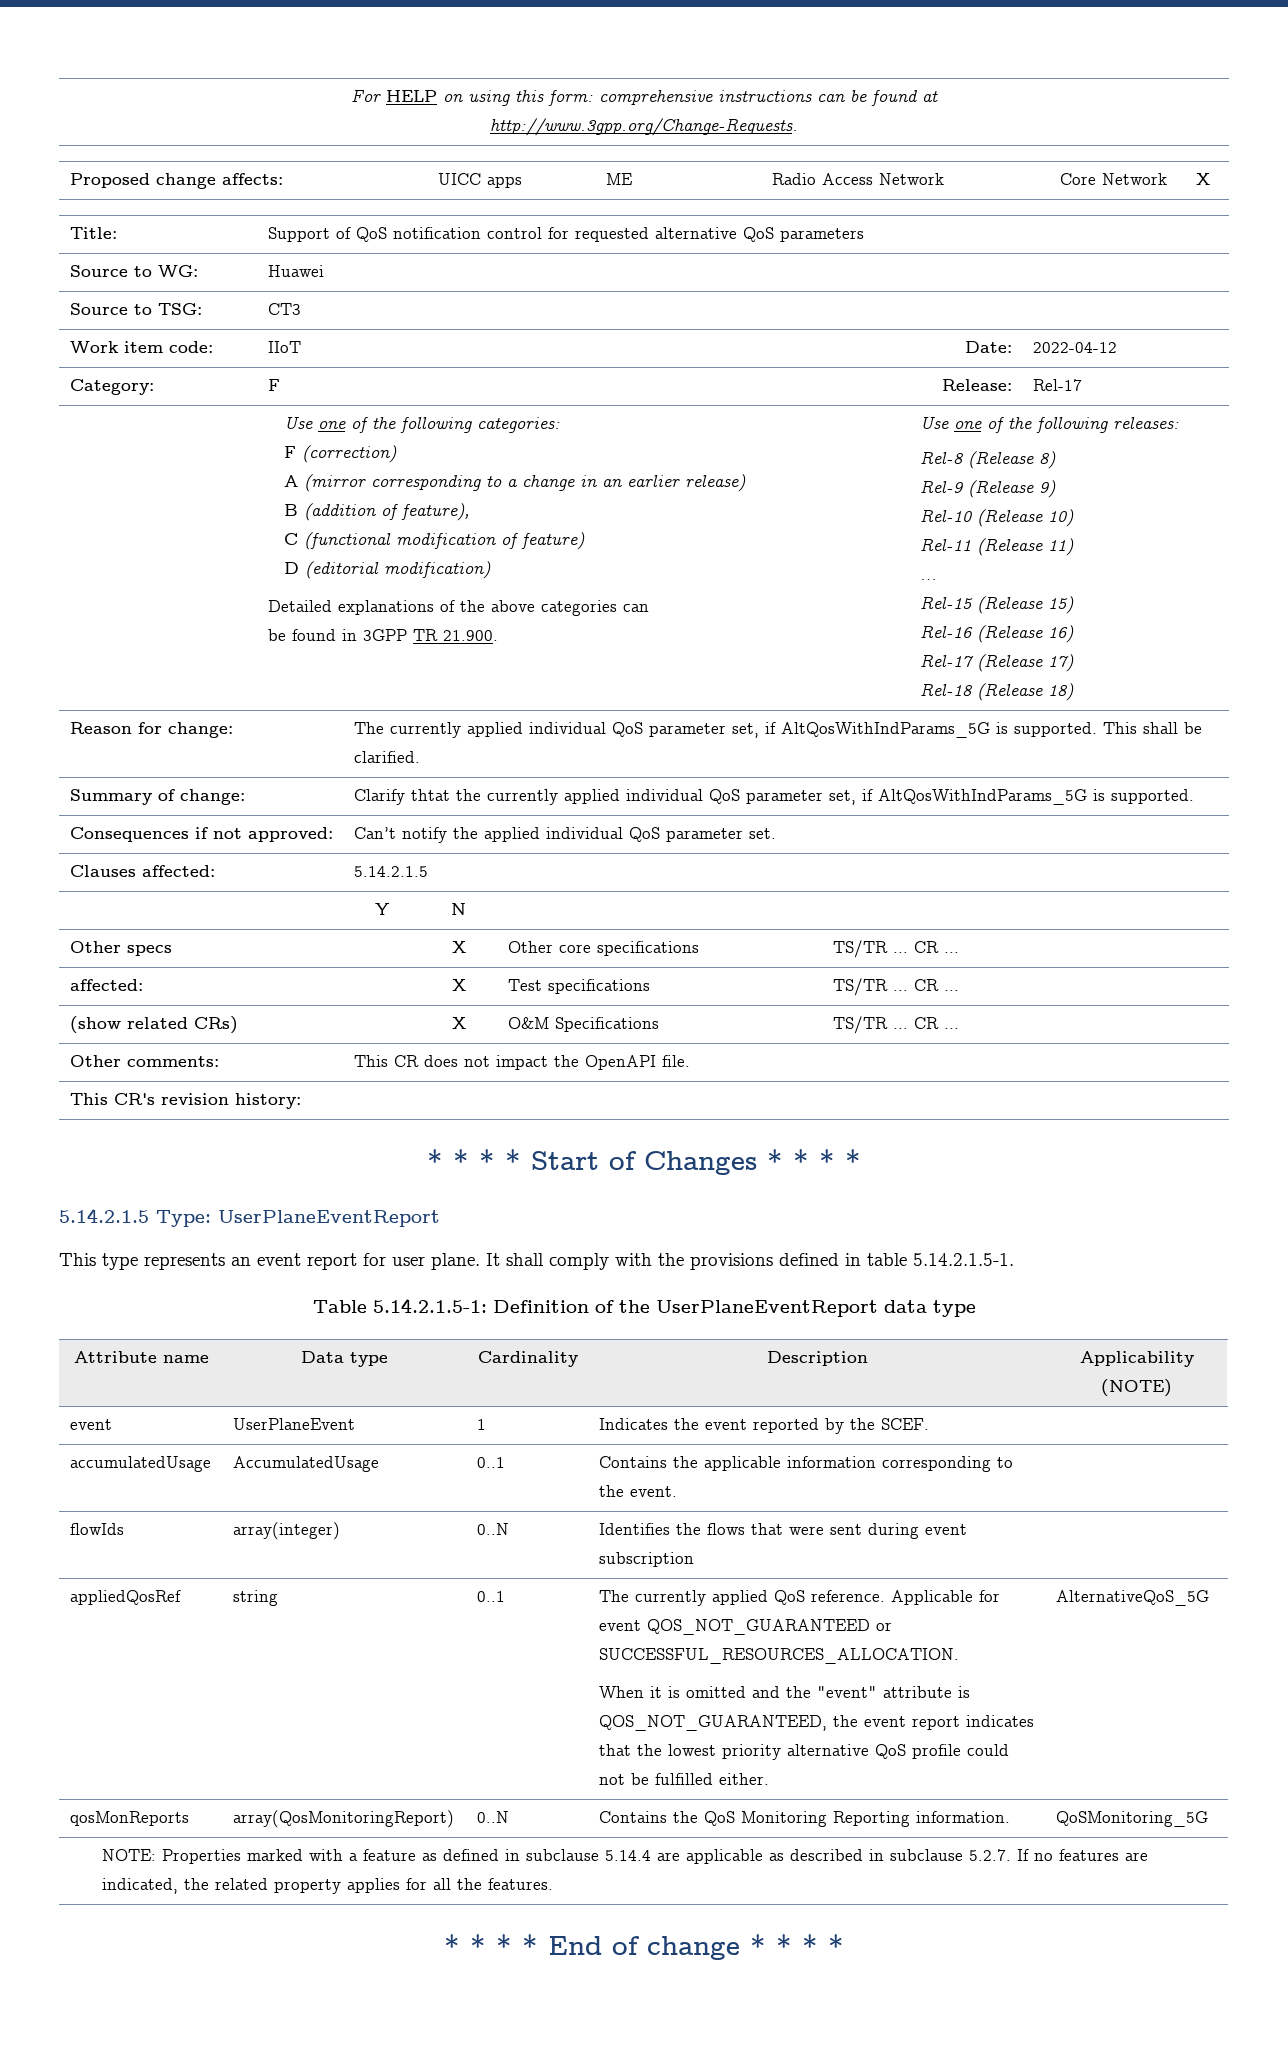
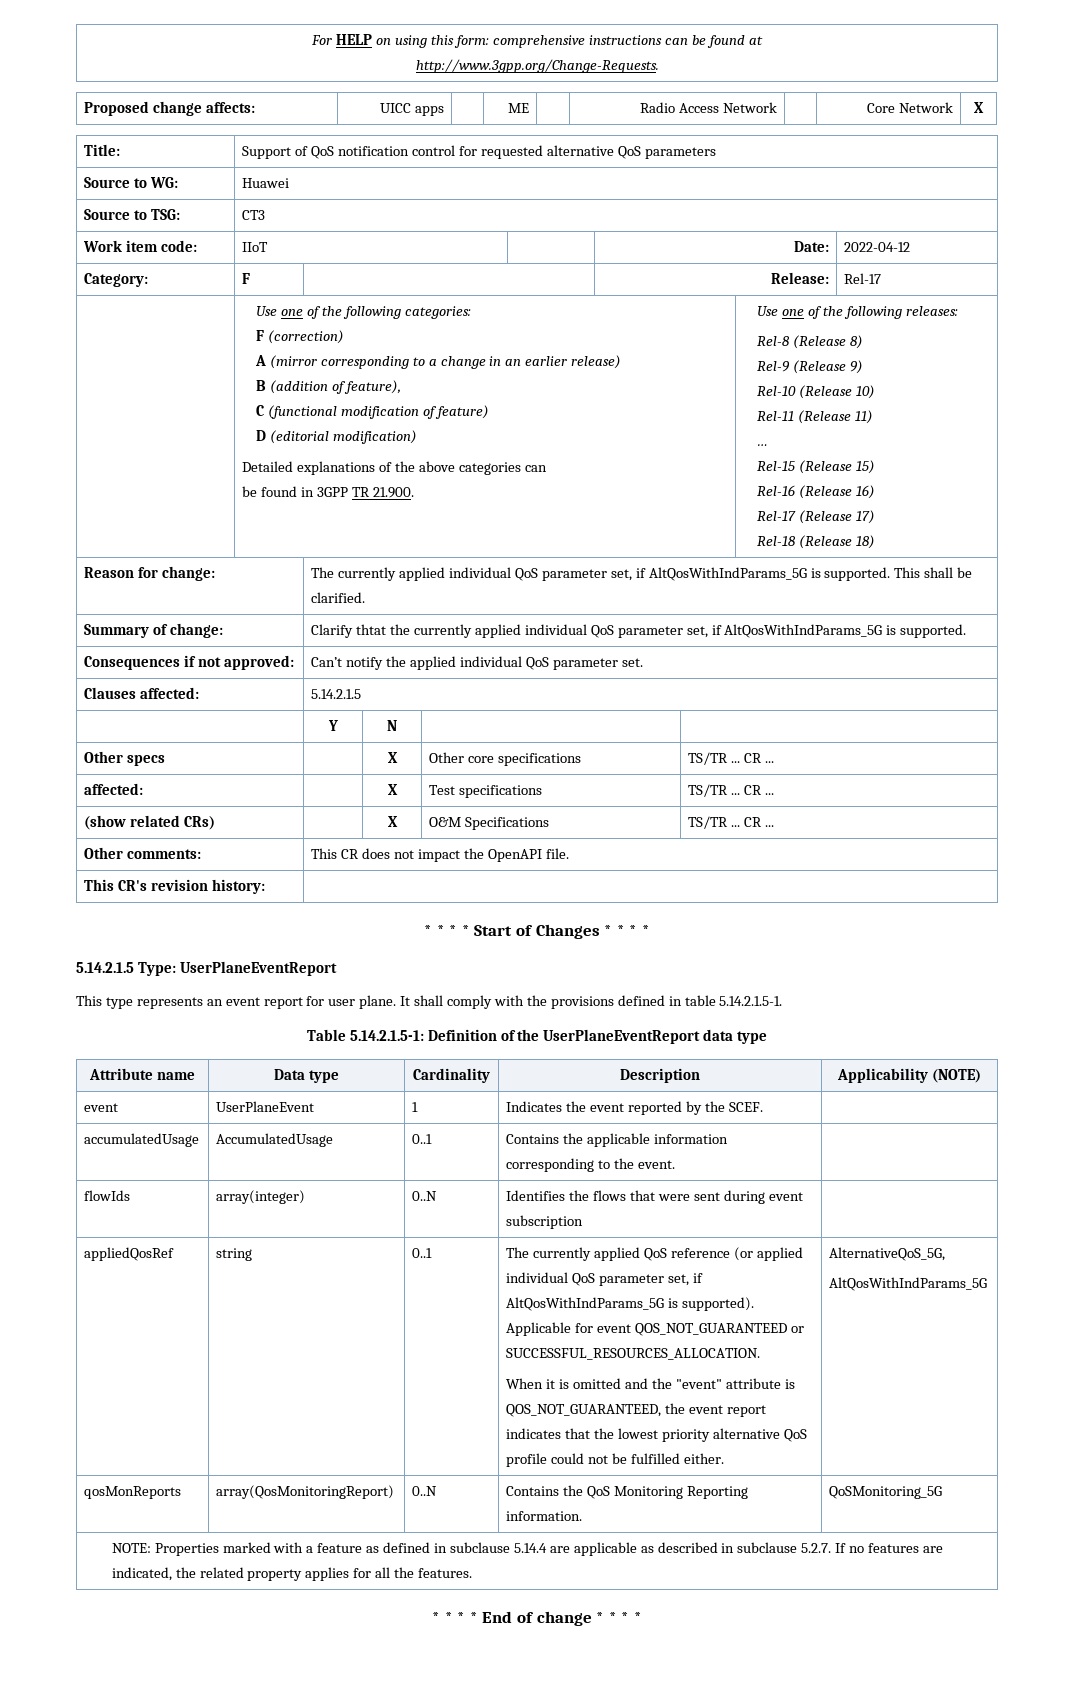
- The currently applied QoS reference.
+ The currently applied QoS reference (or applied individual QoS parameter set, if AltQosWithIndParams_5G is supported).
- AlternativeQoS_5G
+ AlternativeQoS_5G,
+ AltQosWithIndParams_5G

